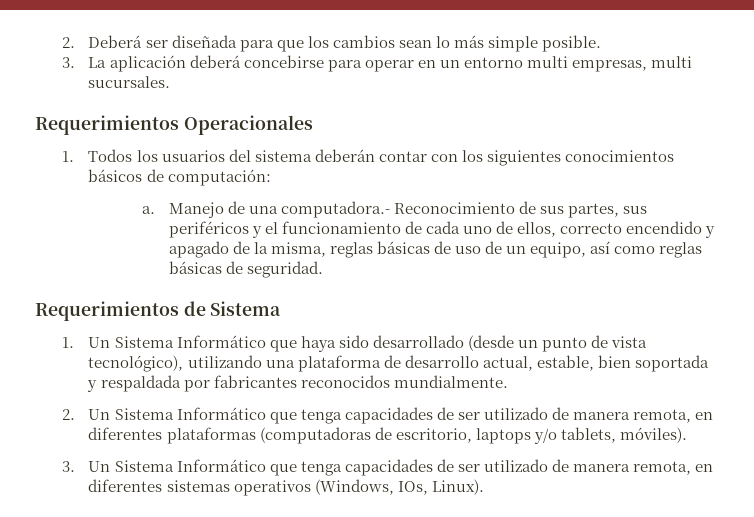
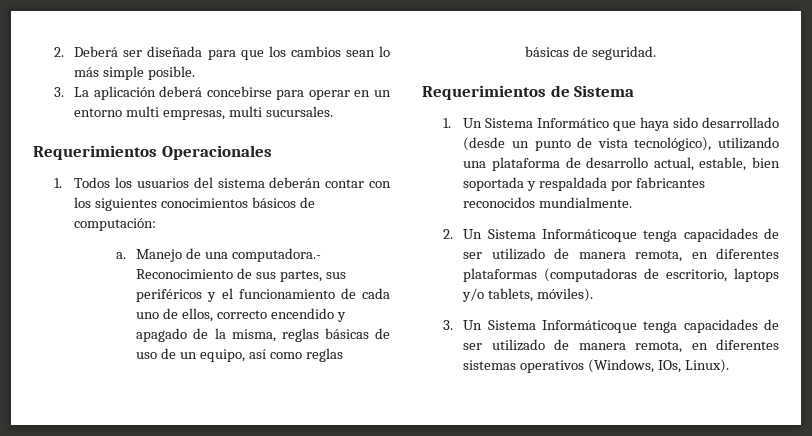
- 2. Un Sistema Informático que tenga capacidades de ser utilizado de manera remota, en diferentes plataformas (computadoras de escritorio, laptops y/o tablets, móviles).
+ 2. Un Sistema Informáticoque tenga capacidades de ser utilizado de manera remota, en diferentes plataformas (computadoras de escritorio, laptops y/o tablets, móviles).
- 3. Un Sistema Informático que tenga capacidades de ser utilizado de manera remota, en diferentes sistemas operativos (Windows, IOs, Linux).
+ 3. Un Sistema Informáticoque tenga capacidades de ser utilizado de manera remota, en diferentes sistemas operativos (Windows, IOs, Linux).

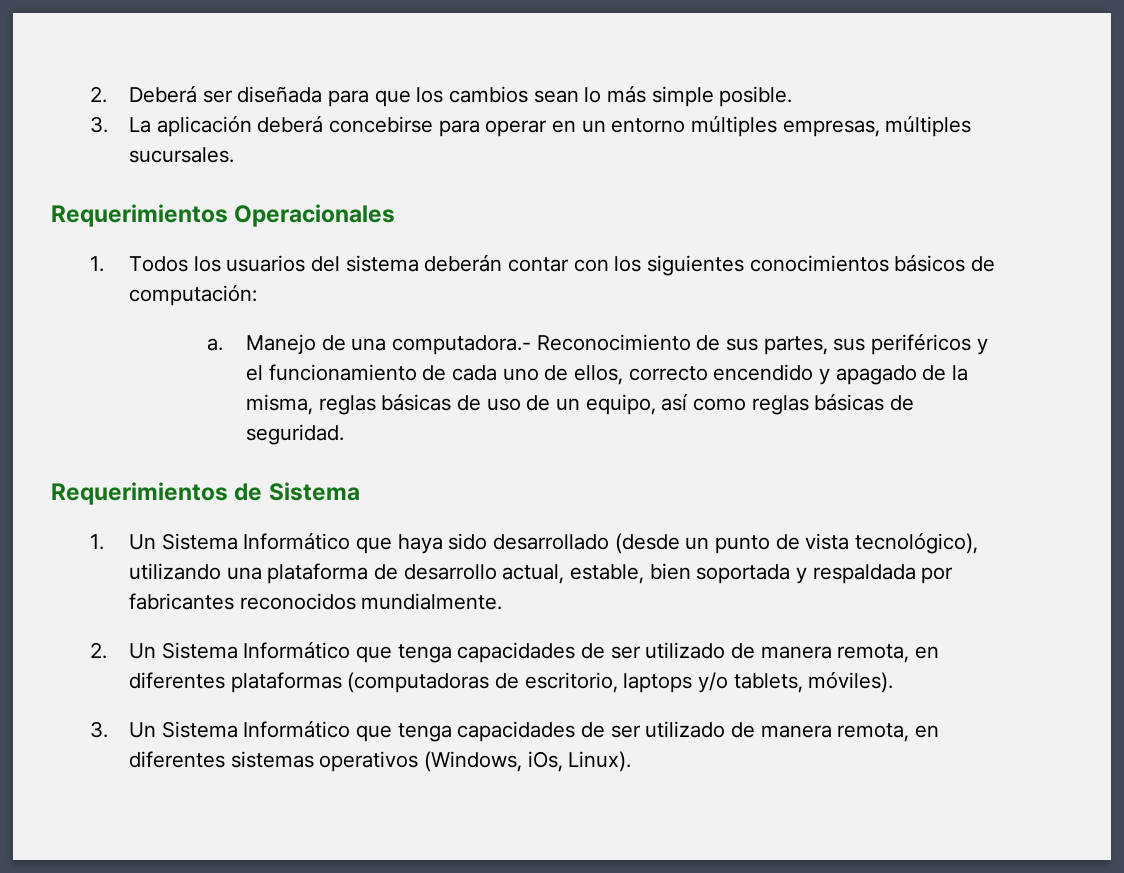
- 3. La aplicación deberá concebirse para operar en un entorno multi empresas, multi sucursales.
+ 3. La aplicación deberá concebirse para operar en un entorno múltiples empresas, múltiples sucursales.
- 2. Un Sistema Informáticoque tenga capacidades de ser utilizado de manera remota, en diferentes plataformas (computadoras de escritorio, laptops y/o tablets, móviles).
+ 2. Un Sistema Informático que tenga capacidades de ser utilizado de manera remota, en diferentes plataformas (computadoras de escritorio, laptops y/o tablets, móviles).
- 3. Un Sistema Informáticoque tenga capacidades de ser utilizado de manera remota, en diferentes sistemas operativos (Windows, IOs, Linux).
+ 3. Un Sistema Informático que tenga capacidades de ser utilizado de manera remota, en diferentes sistemas operativos (Windows, iOs, Linux).

